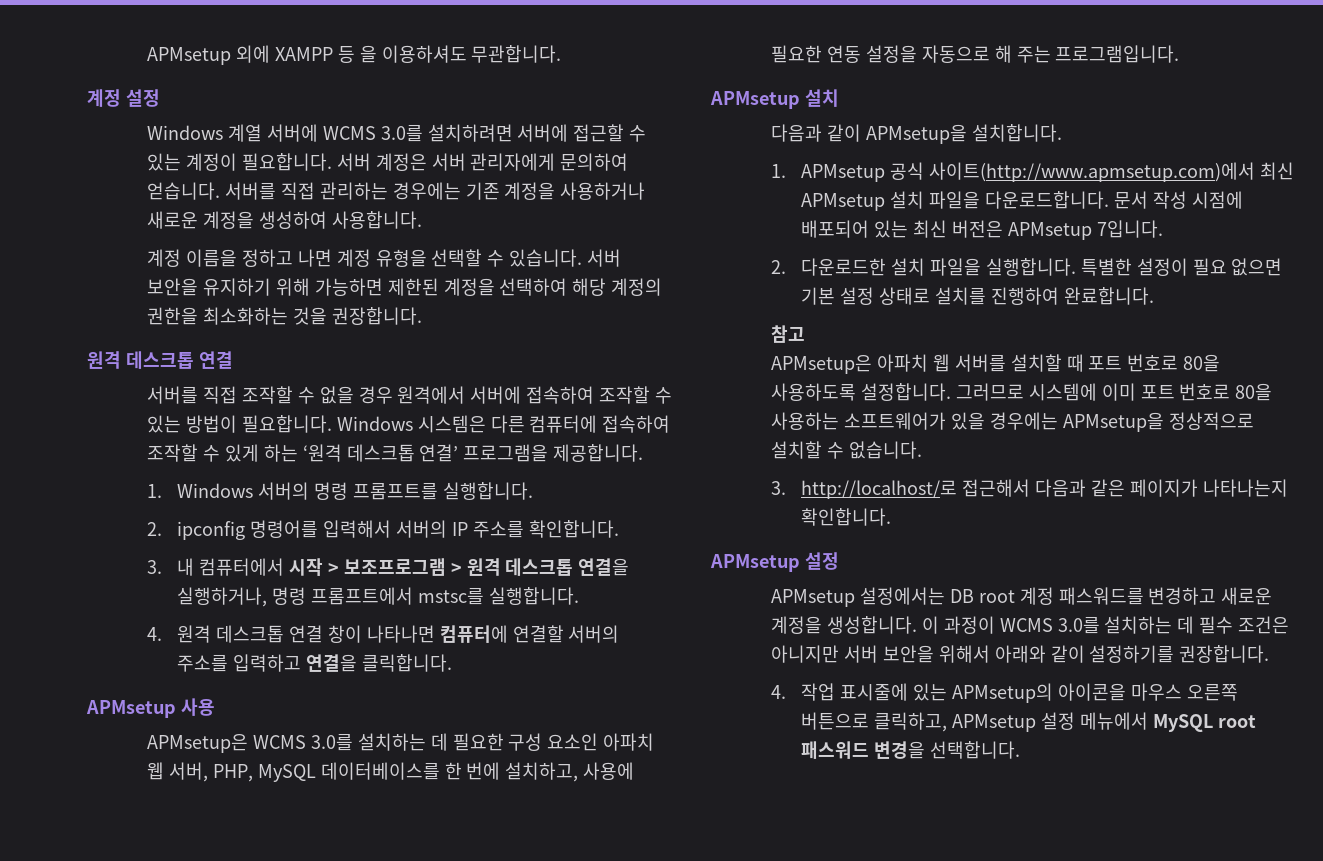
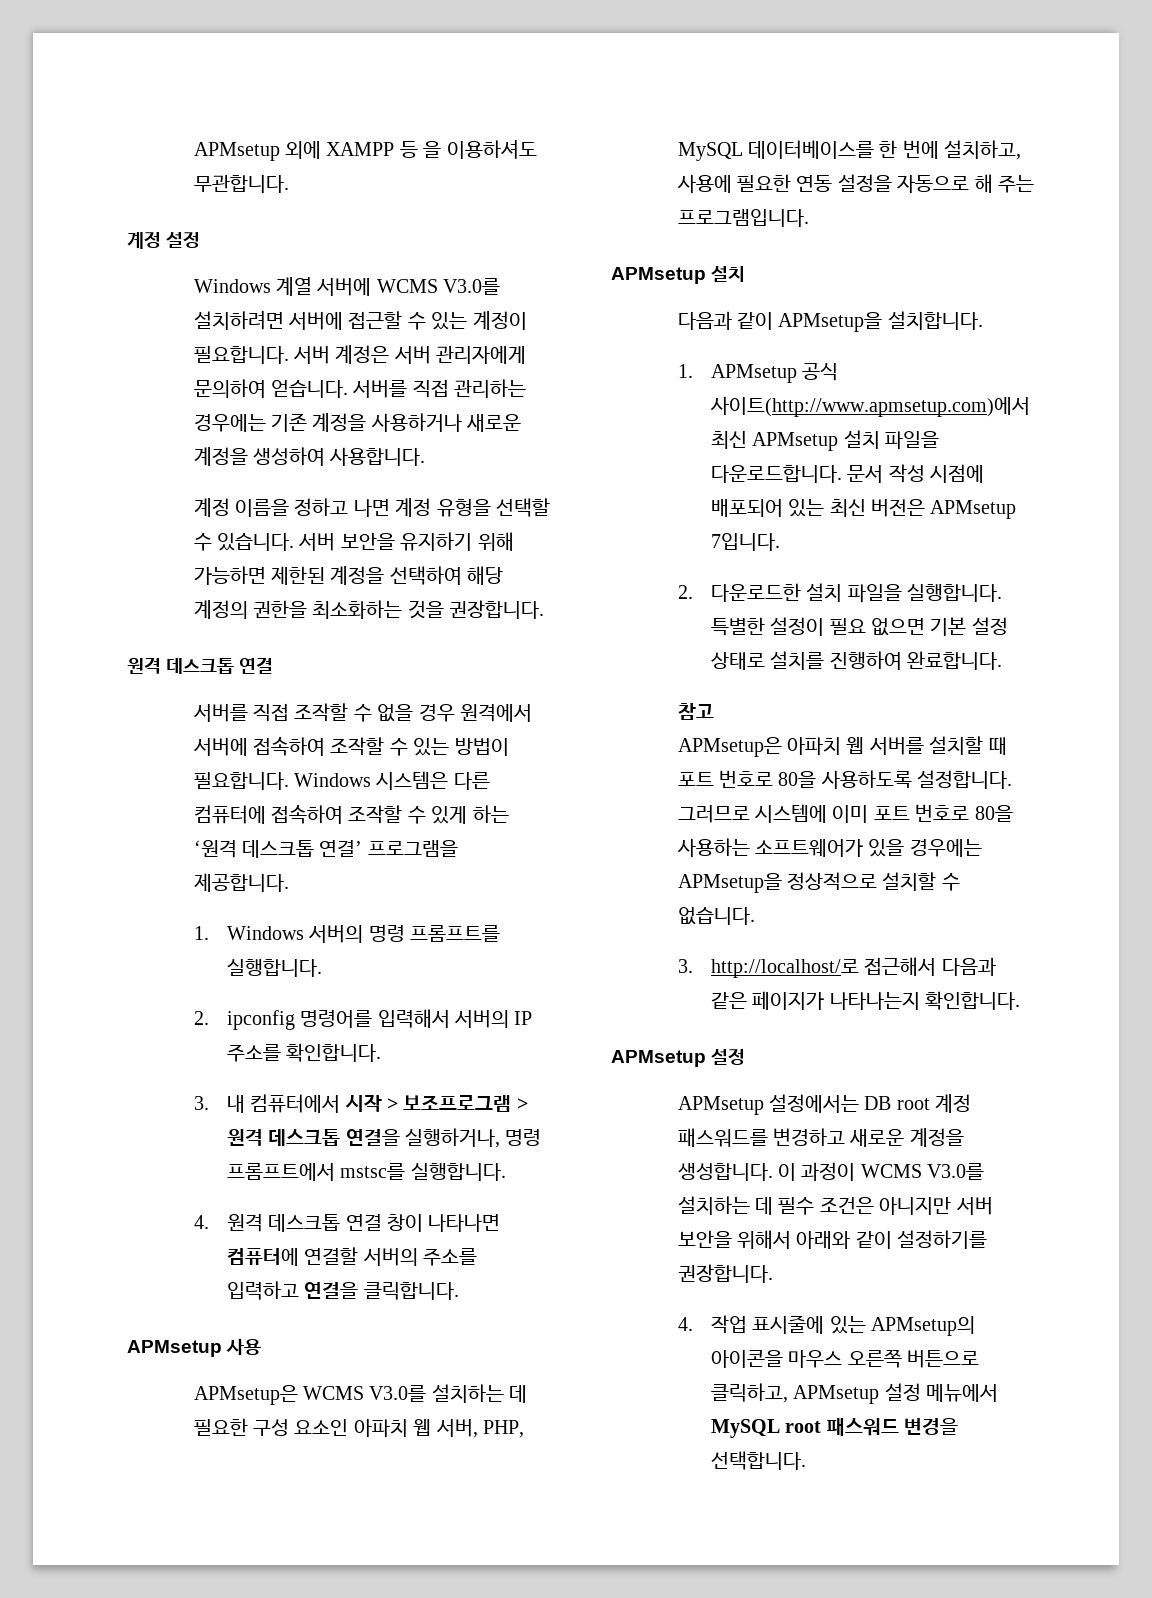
- Windows 계열 서버에 WCMS 3.0를 설치하려면 서버에 접근할 수 있는 계정이 필요합니다.
+ Windows 계열 서버에 WCMS V3.0를 설치하려면 서버에 접근할 수 있는 계정이 필요합니다.
- APMsetup은 WCMS 3.0를 설치하는 데 필요한 구성 요소인 아파치 웹 서버, PHP, MySQL 데이터베이스를 한 번에 설치하고, 사용에 필요한 연동 설정을 자동으로 해 주는 프로그램입니다.
+ APMsetup은 WCMS V3.0를 설치하는 데 필요한 구성 요소인 아파치 웹 서버, PHP, MySQL 데이터베이스를 한 번에 설치하고, 사용에 필요한 연동 설정을 자동으로 해 주는 프로그램입니다.
- 이 과정이 WCMS 3.0를 설치하는 데 필수 조건은 아니지만 서버 보안을 위해서 아래와 같이 설정하기를 권장합니다.
+ 이 과정이 WCMS V3.0를 설치하는 데 필수 조건은 아니지만 서버 보안을 위해서 아래와 같이 설정하기를 권장합니다.

